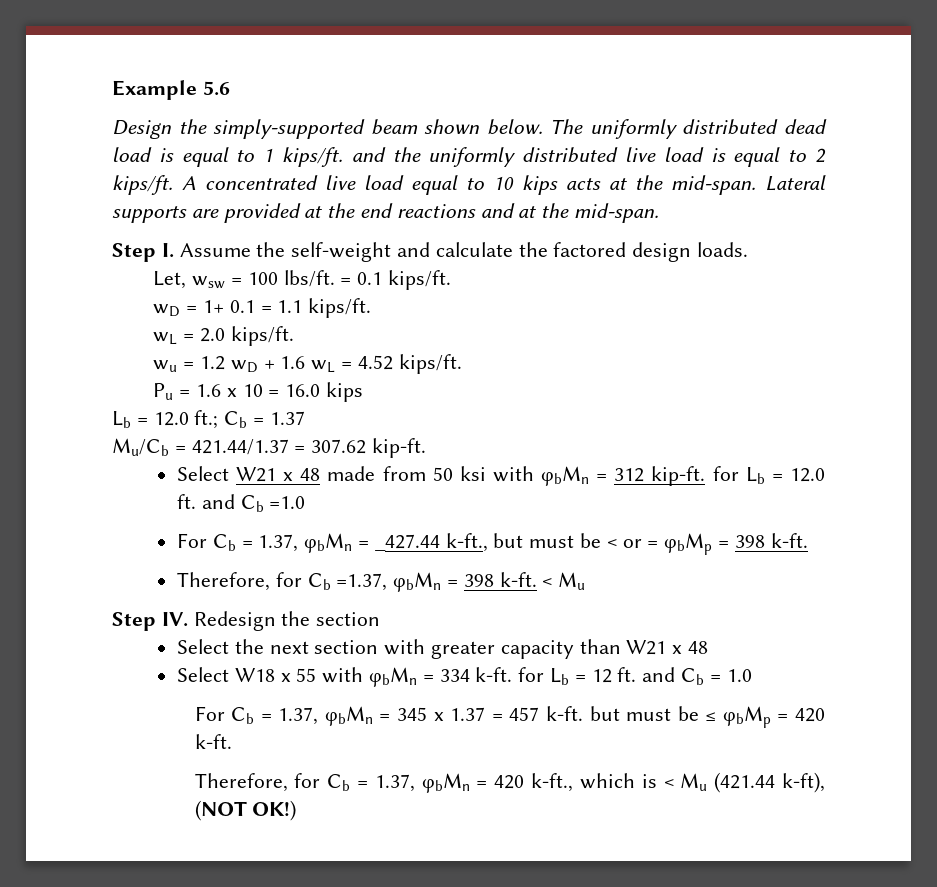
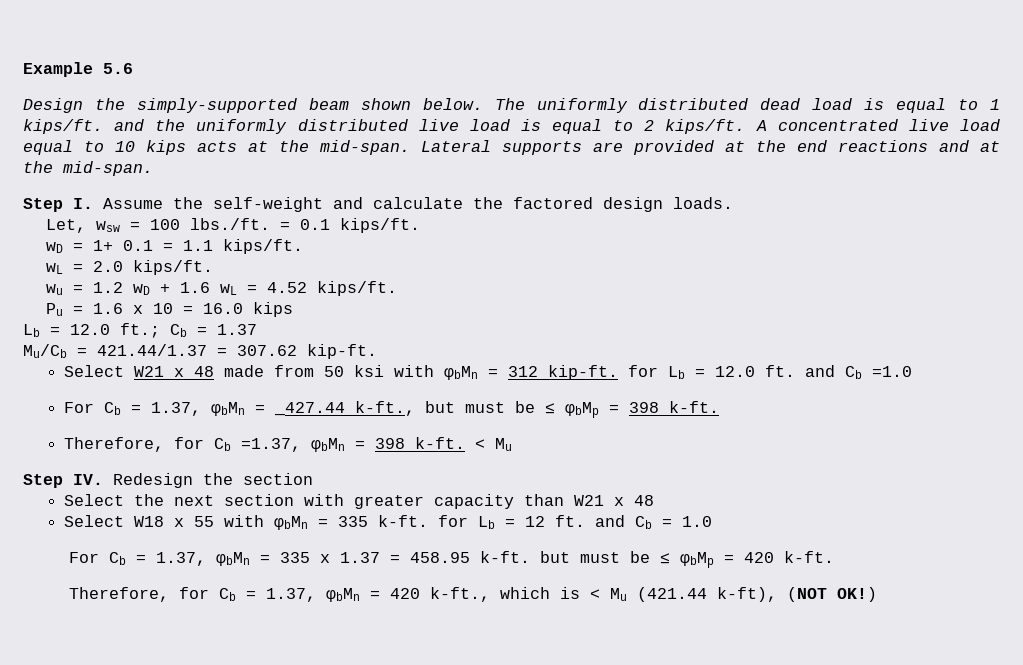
- Let, wsw = 100 lbs/ft. = 0.1 kips/ft.
+ Let, wsw = 100 lbs./ft. = 0.1 kips/ft.
- For Cb = 1.37, φbMn = _427.44 k-ft., but must be < or = φbMp = 398 k-ft.
+ For Cb = 1.37, φbMn = _427.44 k-ft., but must be ≤ φbMp = 398 k-ft.
- Select W18 x 55 with φbMn = 334 k-ft. for Lb = 12 ft. and Cb = 1.0
+ Select W18 x 55 with φbMn = 335 k-ft. for Lb = 12 ft. and Cb = 1.0
- For Cb = 1.37, φbMn = 345 x 1.37 = 457 k-ft. but must be ≤ φbMp = 420 k-ft.
+ For Cb = 1.37, φbMn = 335 x 1.37 = 458.95 k-ft. but must be ≤ φbMp = 420 k-ft.

